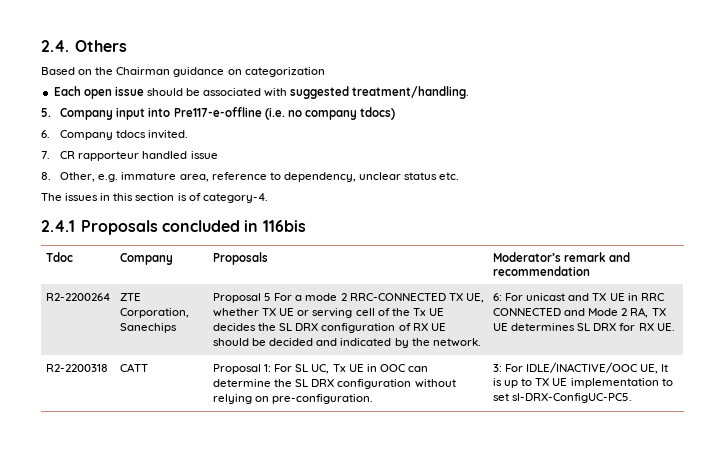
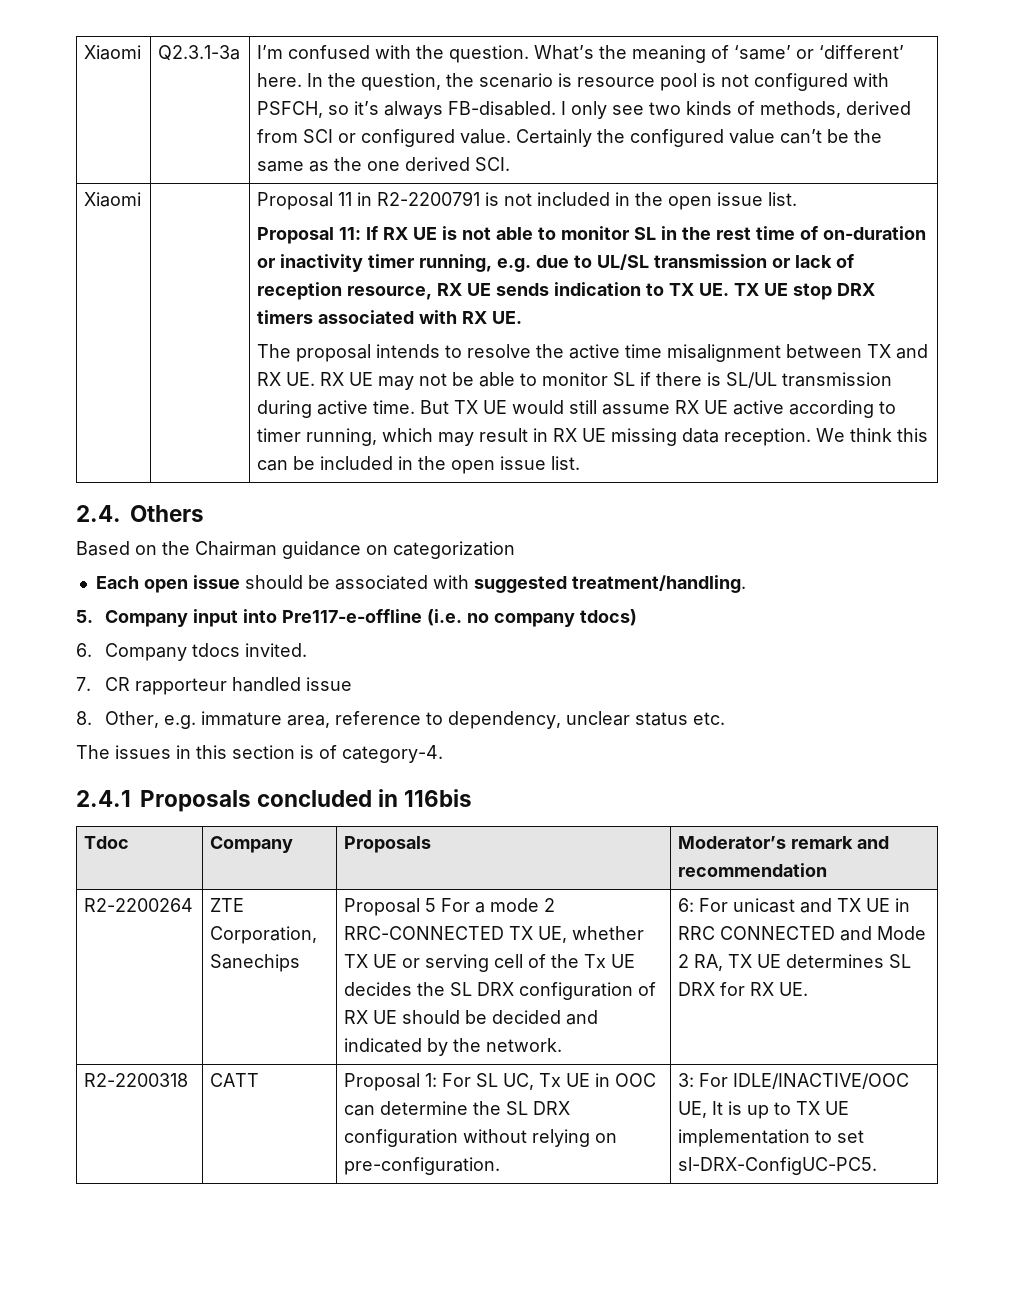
+ Xiaomi | Q2.3.1-3a | I’m confused with the question. What’s the meaning of ‘same’ or ‘different’ here. In the question, the scenario is resource pool is not configured with PSFCH, so it’s always FB-disabled. I only see two kinds of methods, derived from SCI or configured value. Certainly the configured value can’t be the same as the one derived SCI.
+ Xiaomi | | Proposal 11 in R2-2200791 is not included in the open issue list.
+ Proposal 11: If RX UE is not able to monitor SL in the rest time of on-duration or inactivity timer running, e.g. due to UL/SL transmission or lack of reception resource, RX UE sends indication to TX UE. TX UE stop DRX timers associated with RX UE.
+ The proposal intends to resolve the active time misalignment between TX and RX UE. RX UE may not be able to monitor SL if there is SL/UL transmission during active time. But TX UE would still assume RX UE active according to timer running, which may result in RX UE missing data reception. We think this can be included in the open issue list.

